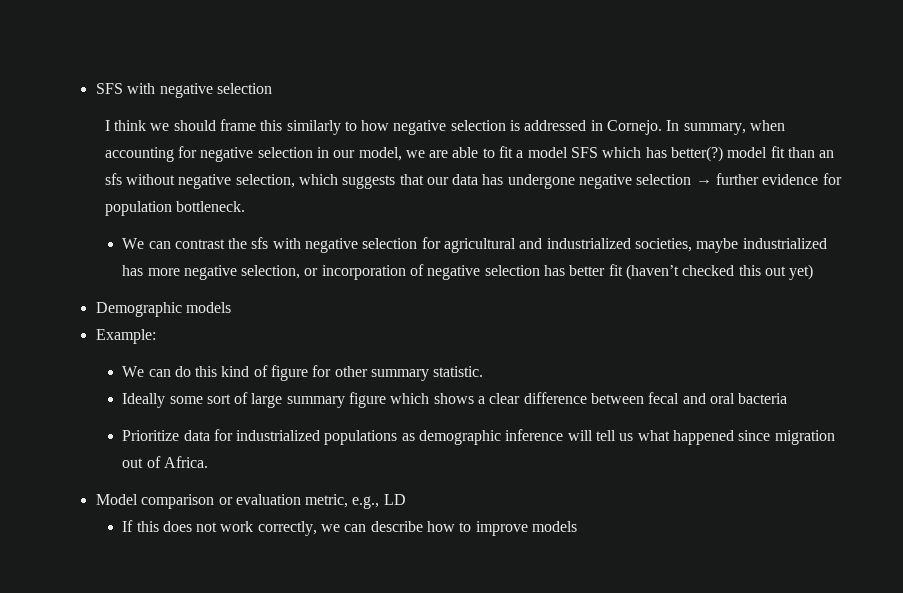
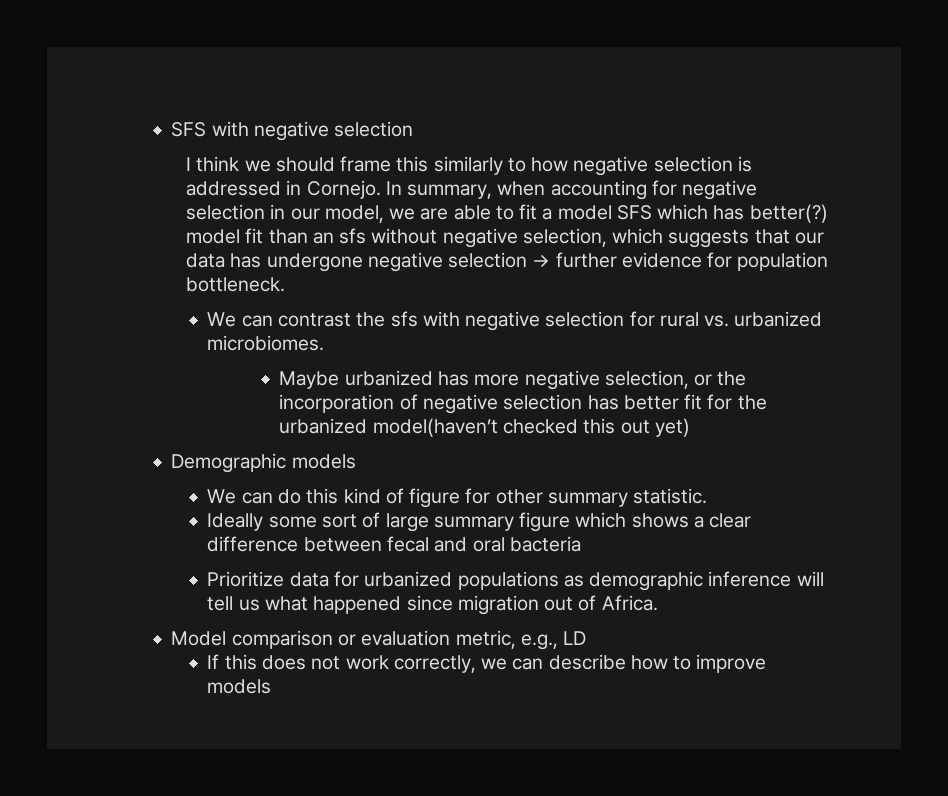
- We can contrast the sfs with negative selection for agricultural and industrialized societies, maybe industrialized has more negative selection, or incorporation of negative selection has better fit (haven’t checked this out yet)
+ We can contrast the sfs with negative selection for rural vs. urbanized microbiomes.
+ Maybe urbanized has more negative selection, or the incorporation of negative selection has better fit for the urbanized model(haven’t checked this out yet)
- Example:
- Prioritize data for industrialized populations as demographic inference will tell us what happened since migration out of Africa.
+ Prioritize data for urbanized populations as demographic inference will tell us what happened since migration out of Africa.

